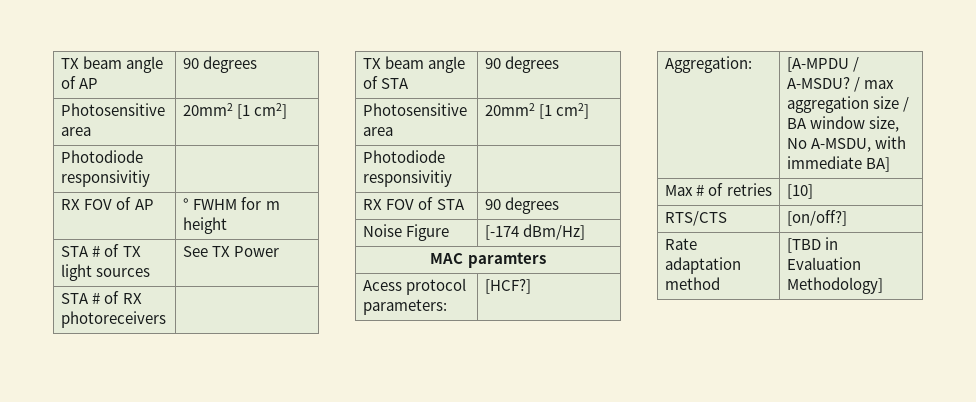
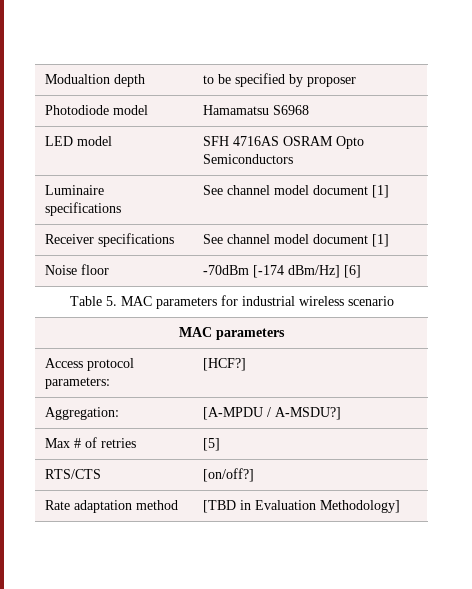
- TX beam angle of AP | 90 degrees
- Photosensitive area | 20mm2 [1 cm2]
- Photodiode responsivitiy |
- RX FOV of AP | ° FWHM for m height
- STA # of TX light sources | See TX Power
- STA # of RX photoreceivers |
- TX beam angle of STA | 90 degrees
- Photosensitive area | 20mm2 [1 cm2]
- Photodiode responsivitiy |
- RX FOV of STA | 90 degrees
+ Modualtion depth | to be specified by proposer
+ Photodiode model | Hamamatsu S6968
+ LED model | SFH 4716AS OSRAM Opto Semiconductors
+ Luminaire specifications | See channel model document [1]
+ Receiver specifications | See channel model document [1]
- Noise Figure | [-174 dBm/Hz]
- MAC paramters
- Acess protocol parameters: | [HCF?]
+ Noise floor | -70dBm [-174 dBm/Hz] [6]
+ Table 5. MAC parameters for industrial wireless scenario
+ MAC parameters
+ Access protocol parameters: | [HCF?]
- Aggregation: | [A-MPDU / A-MSDU? / max aggregation size / BA window size, No A-MSDU, with immediate BA]
+ Aggregation: | [A-MPDU / A-MSDU?]
- Max # of retries | [10]
+ Max # of retries | [5]

